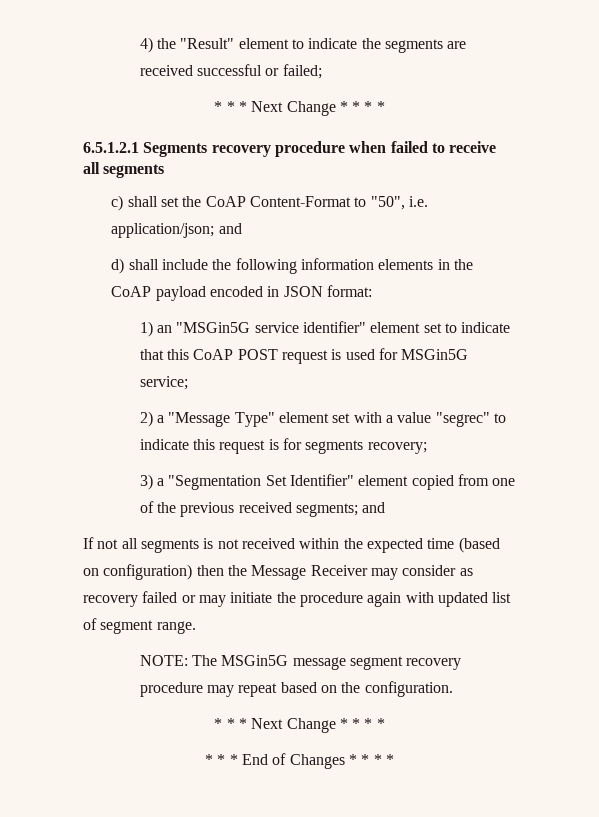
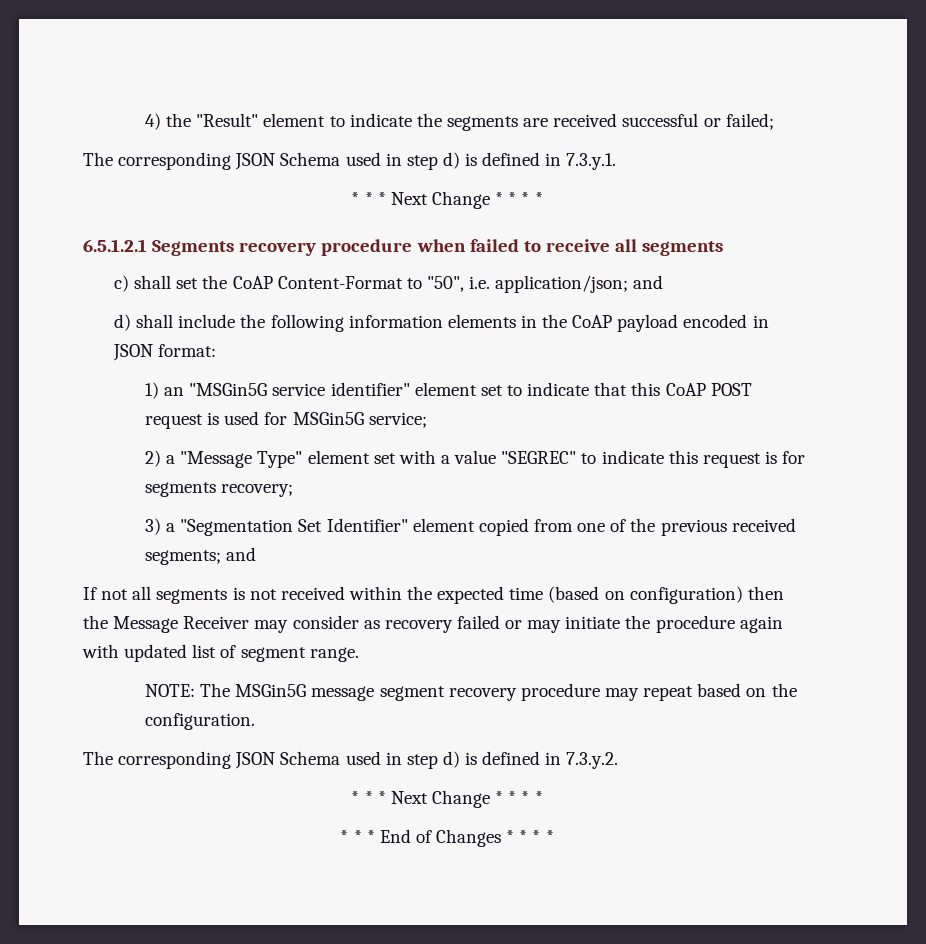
+ The corresponding JSON Schema used in step d) is defined in 7.3.y.1.
- 2) a "Message Type" element set with a value "segrec" to indicate this request is for segments recovery;
+ 2) a "Message Type" element set with a value "SEGREC" to indicate this request is for segments recovery;
+ The corresponding JSON Schema used in step d) is defined in 7.3.y.2.

